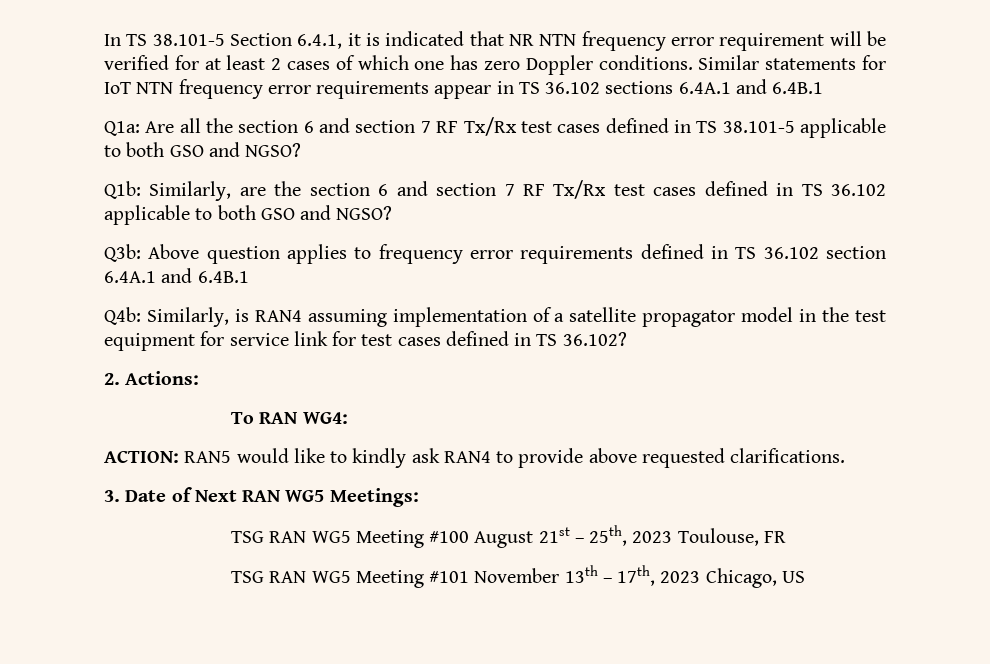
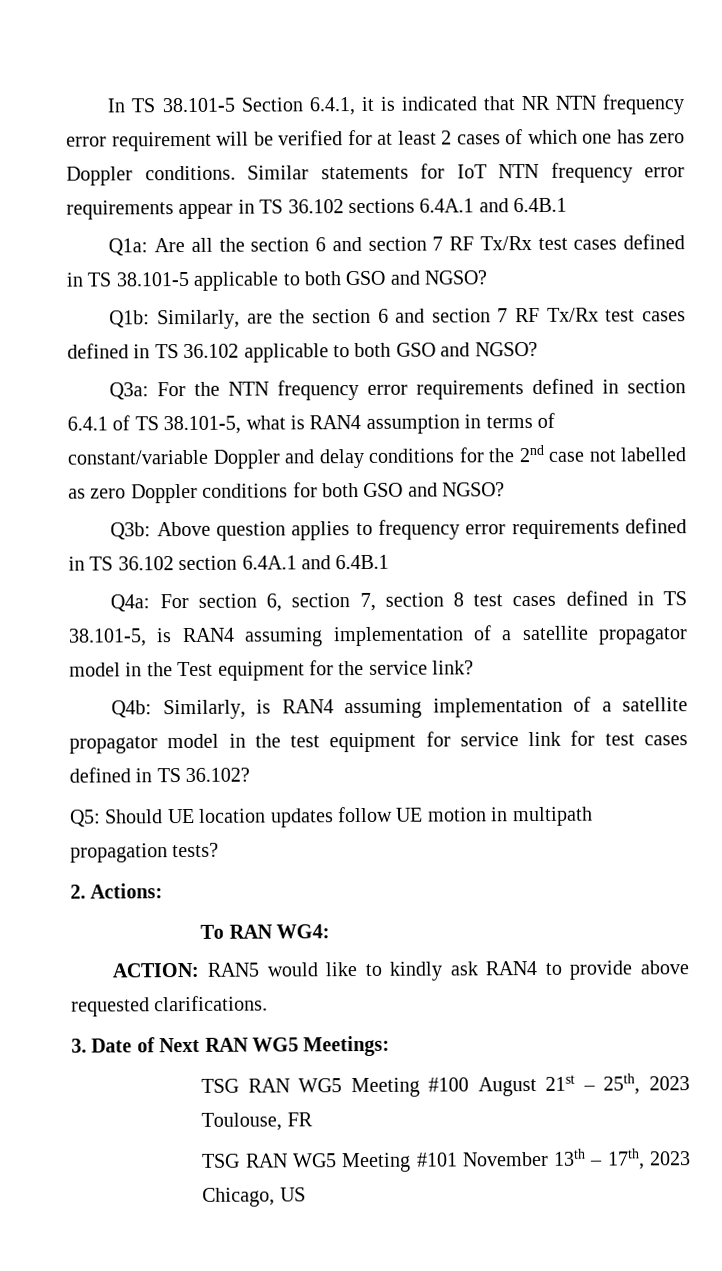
+ Q3a: For the NTN frequency error requirements defined in section 6.4.1 of TS 38.101-5, what is RAN4 assumption in terms of constant/variable Doppler and delay conditions for the 2nd case not labelled as zero Doppler conditions for both GSO and NGSO?
+ Q4a: For section 6, section 7, section 8 test cases defined in TS 38.101-5, is RAN4 assuming implementation of a satellite propagator model in the Test equipment for the service link?
+ Q5: Should UE location updates follow UE motion in multipath propagation tests?

